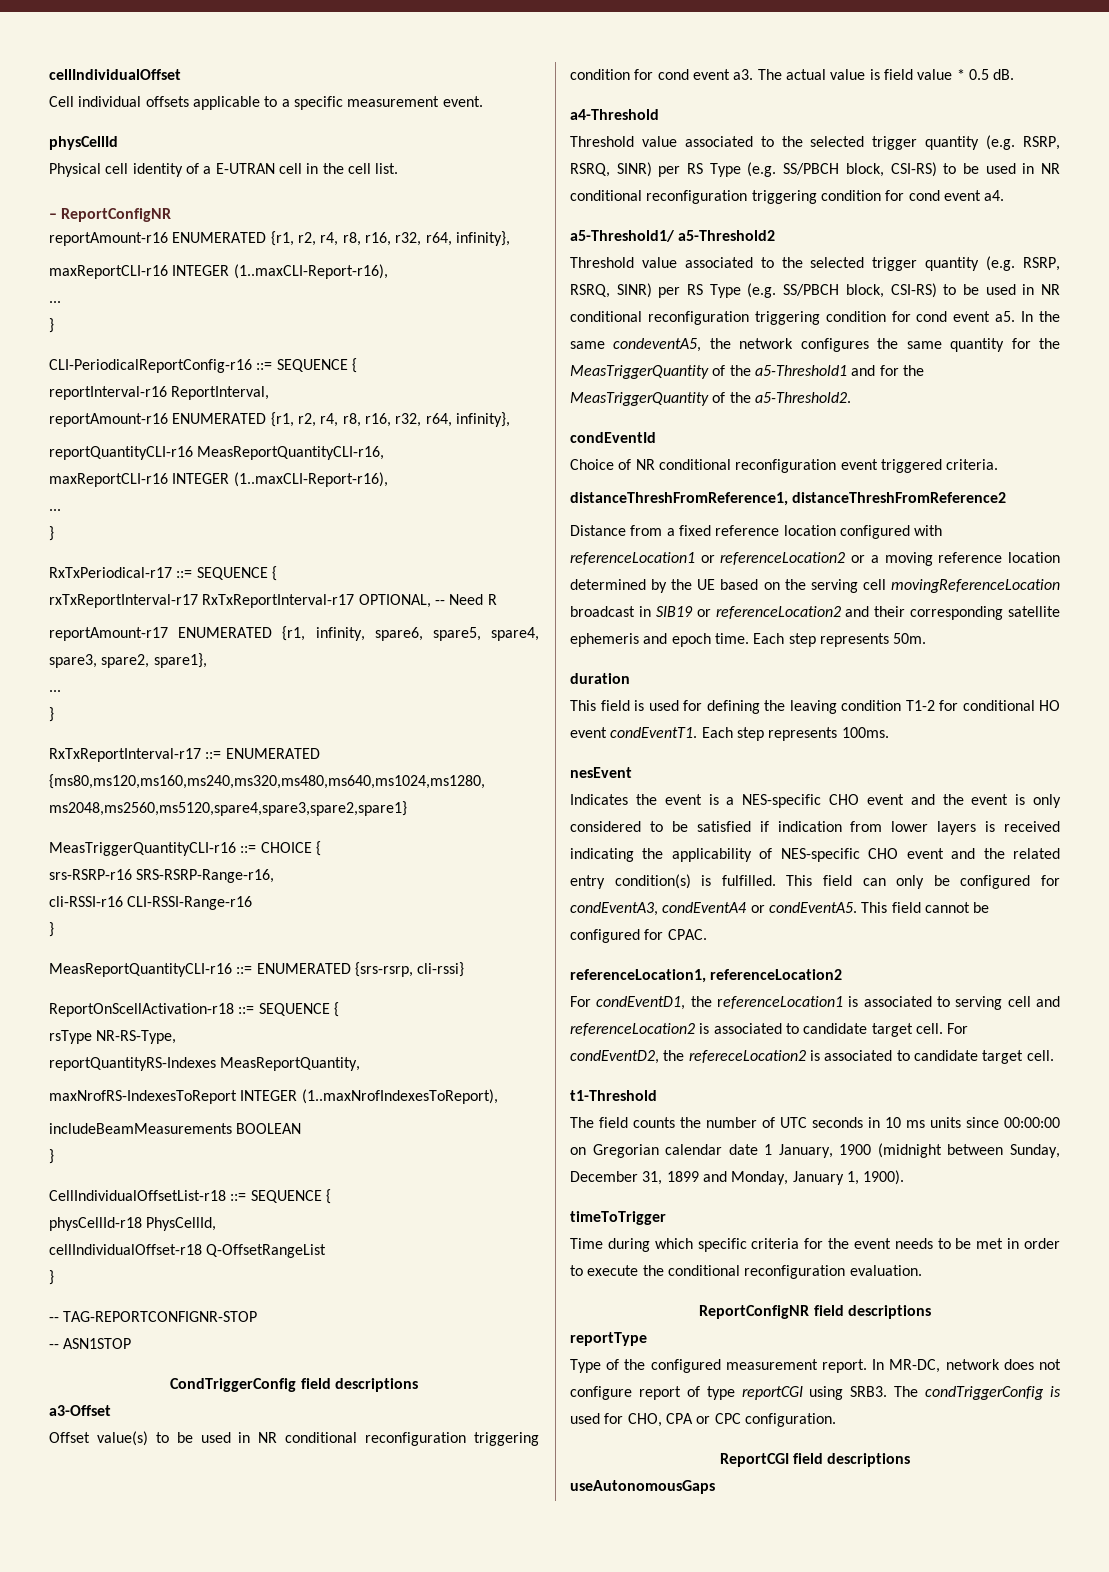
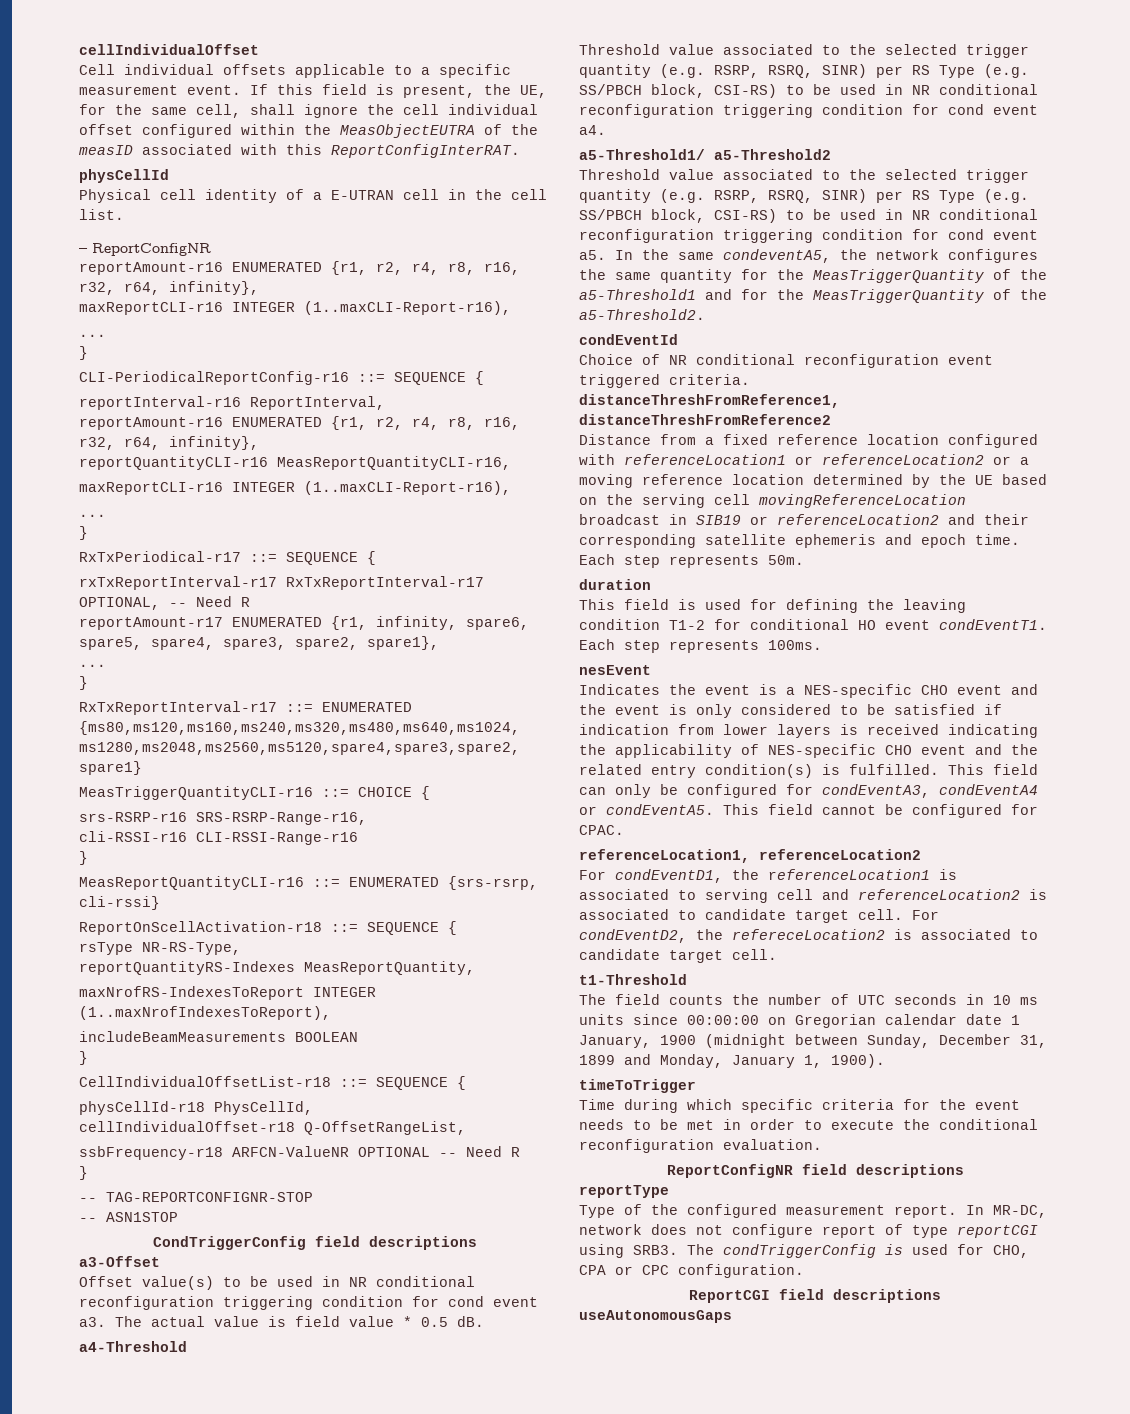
+ If this field is present, the UE, for the same cell, shall ignore the cell individual offset configured within the MeasObjectEUTRA of the measID associated with this ReportConfigInterRAT.
- cellIndividualOffset-r18 Q-OffsetRangeList
+ cellIndividualOffset-r18 Q-OffsetRangeList,
+ ssbFrequency-r18 ARFCN-ValueNR OPTIONAL -- Need R

